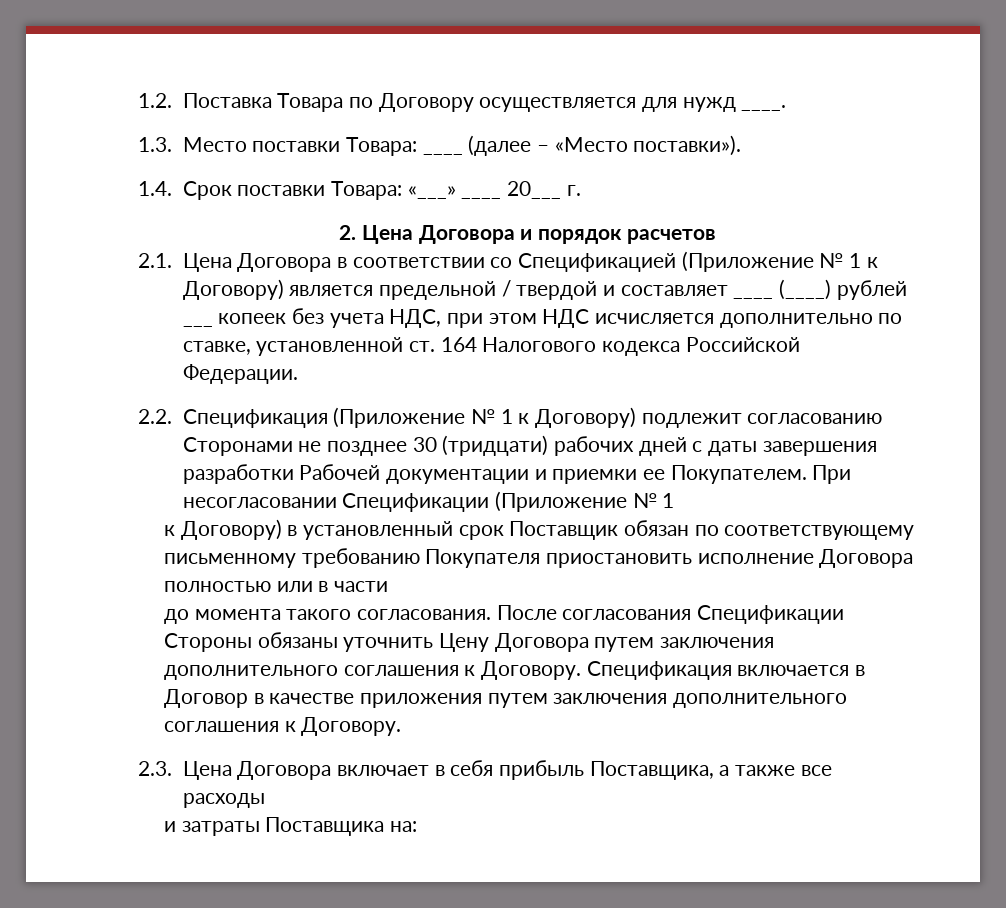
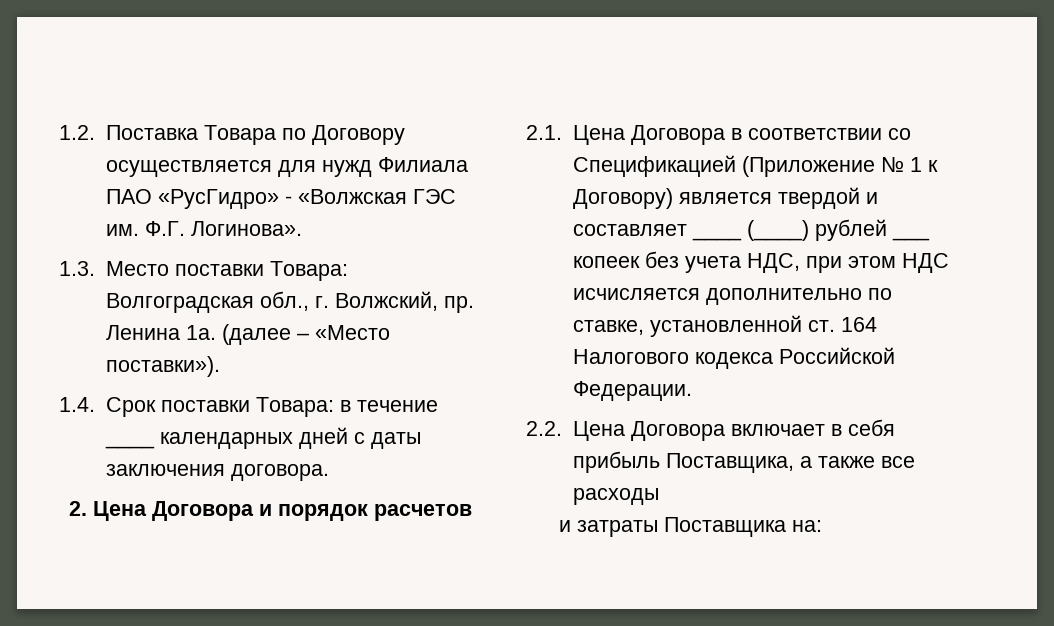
- 1.2. Поставка Товара по Договору осуществляется для нужд ____.
- 1.3. Место поставки Товара: ____ (далее – «Место поставки»).
+ 1.2. Поставка Товара по Договору осуществляется для нужд Филиала ПАО «РусГидро» - «Волжская ГЭС им. Ф.Г. Логинова».
+ 1.3. Место поставки Товара: Волгоградская обл., г. Волжский, пр. Ленина 1а. (далее – «Место поставки»).
- 1.4. Срок поставки Товара: «___» ____ 20___ г.
+ 1.4. Срок поставки Товара: в течение ____ календарных дней с даты заключения договора.
- 2.1. Цена Договора в соответствии со Спецификацией (Приложение № 1 к Договору) является предельной / твердой и составляет ____ (____) рублей ___ копеек без учета НДС, при этом НДС исчисляется дополнительно по ставке, установленной ст. 164 Налогового кодекса Российской Федерации.
+ 2.1. Цена Договора в соответствии со Спецификацией (Приложение № 1 к Договору) является твердой и составляет ____ (____) рублей ___ копеек без учета НДС, при этом НДС исчисляется дополнительно по ставке, установленной ст. 164 Налогового кодекса Российской Федерации.
- 2.2. Спецификация (Приложение № 1 к Договору) подлежит согласованию Сторонами не позднее 30 (тридцати) рабочих дней с даты завершения разработки Рабочей документации и приемки ее Покупателем. При несогласовании Спецификации (Приложение № 1
- к Договору) в установленный срок Поставщик обязан по соответствующему письменному требованию Покупателя приостановить исполнение Договора полностью или в части
- до момента такого согласования. После согласования Спецификации Стороны обязаны уточнить Цену Договора путем заключения дополнительного соглашения к Договору. Спецификация включается в Договор в качестве приложения путем заключения дополнительного соглашения к Договору.
- 2.3. Цена Договора включает в себя прибыль Поставщика, а также все расходы
+ 2.2. Цена Договора включает в себя прибыль Поставщика, а также все расходы

